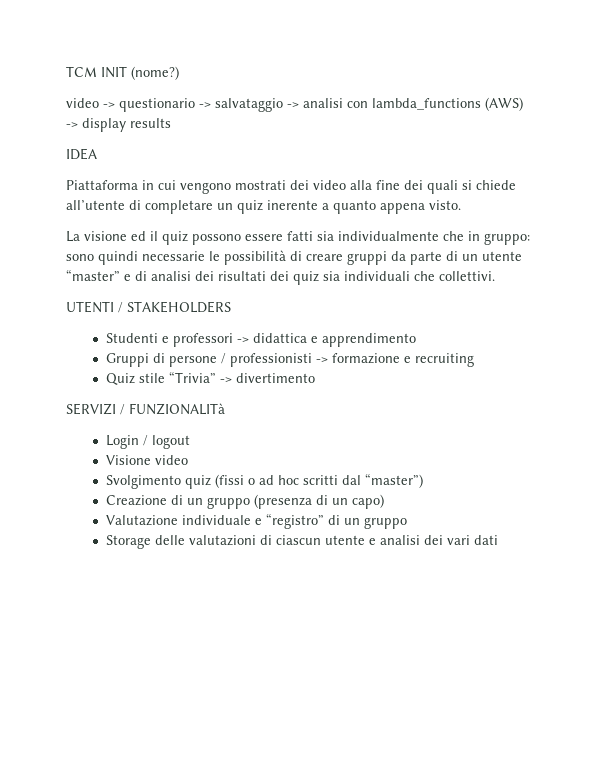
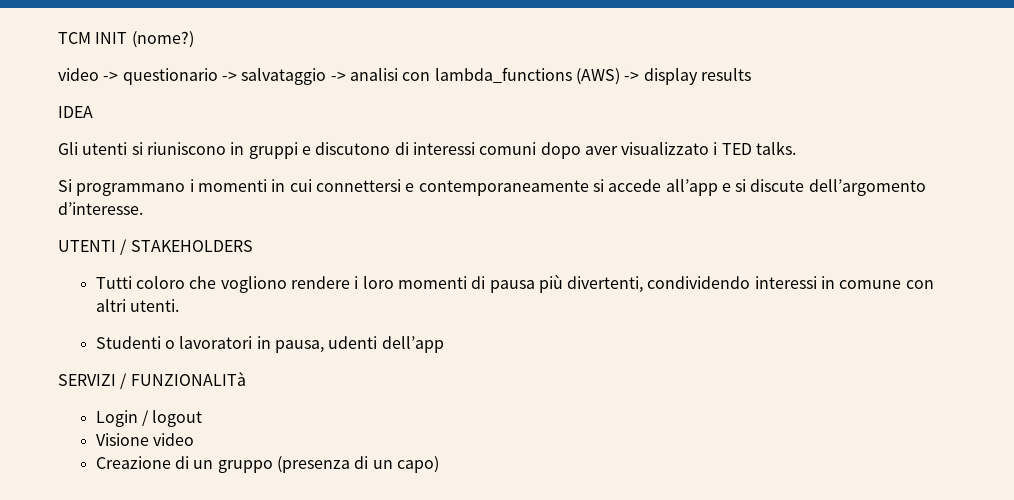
- Piattaforma in cui vengono mostrati dei video alla fine dei quali si chiede all’utente di completare un quiz inerente a quanto appena visto.
- La visione ed il quiz possono essere fatti sia individualmente che in gruppo: sono quindi necessarie le possibilità di creare gruppi da parte di un utente “master” e di analisi dei risultati dei quiz sia individuali che collettivi.
+ Gli utenti si riuniscono in gruppi e discutono di interessi comuni dopo aver visualizzato i TED talks.
+ Si programmano i momenti in cui connettersi e contemporaneamente si accede all’app e si discute dell’argomento d’interesse.
  UTENTI / STAKEHOLDERS
- Studenti e professori -> didattica e apprendimento
- Gruppi di persone / professionisti -> formazione e recruiting
- Quiz stile “Trivia” -> divertimento
+ Tutti coloro che vogliono rendere i loro momenti di pausa più divertenti, condividendo interessi in comune con altri utenti.
+ Studenti o lavoratori in pausa, udenti dell’app
- Svolgimento quiz (fissi o ad hoc scritti dal “master”)
- Valutazione individuale e “registro” di un gruppo
- Storage delle valutazioni di ciascun utente e analisi dei vari dati

